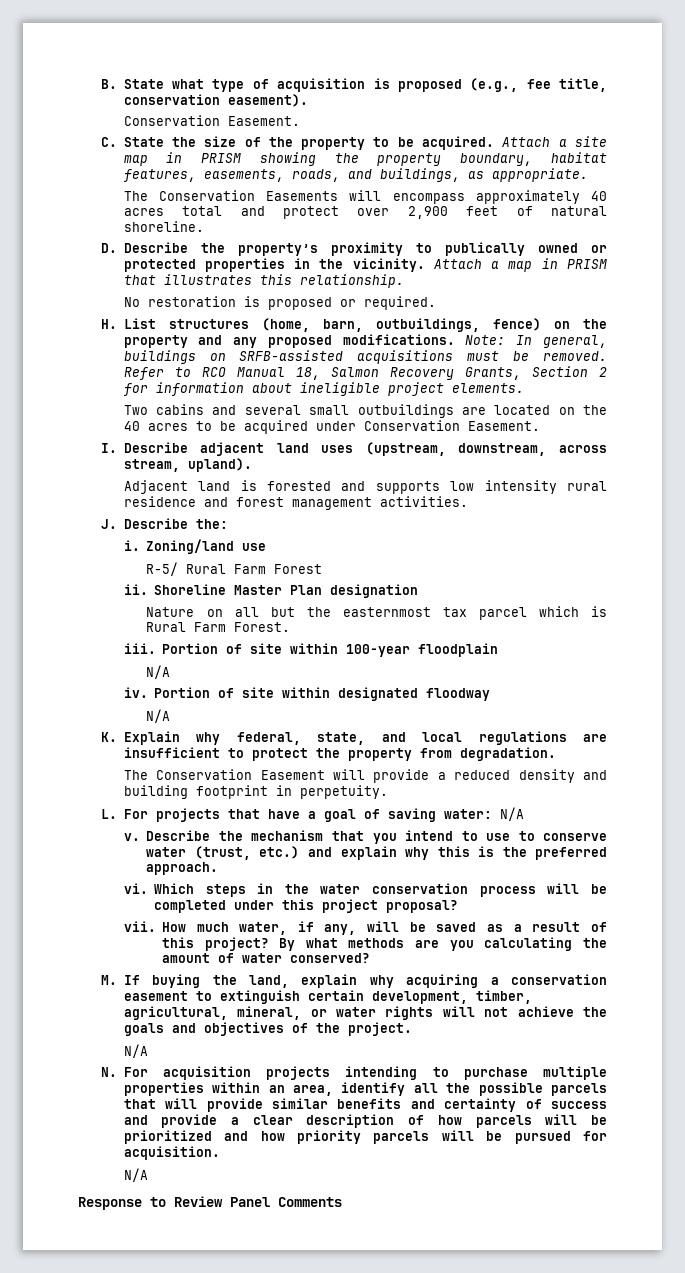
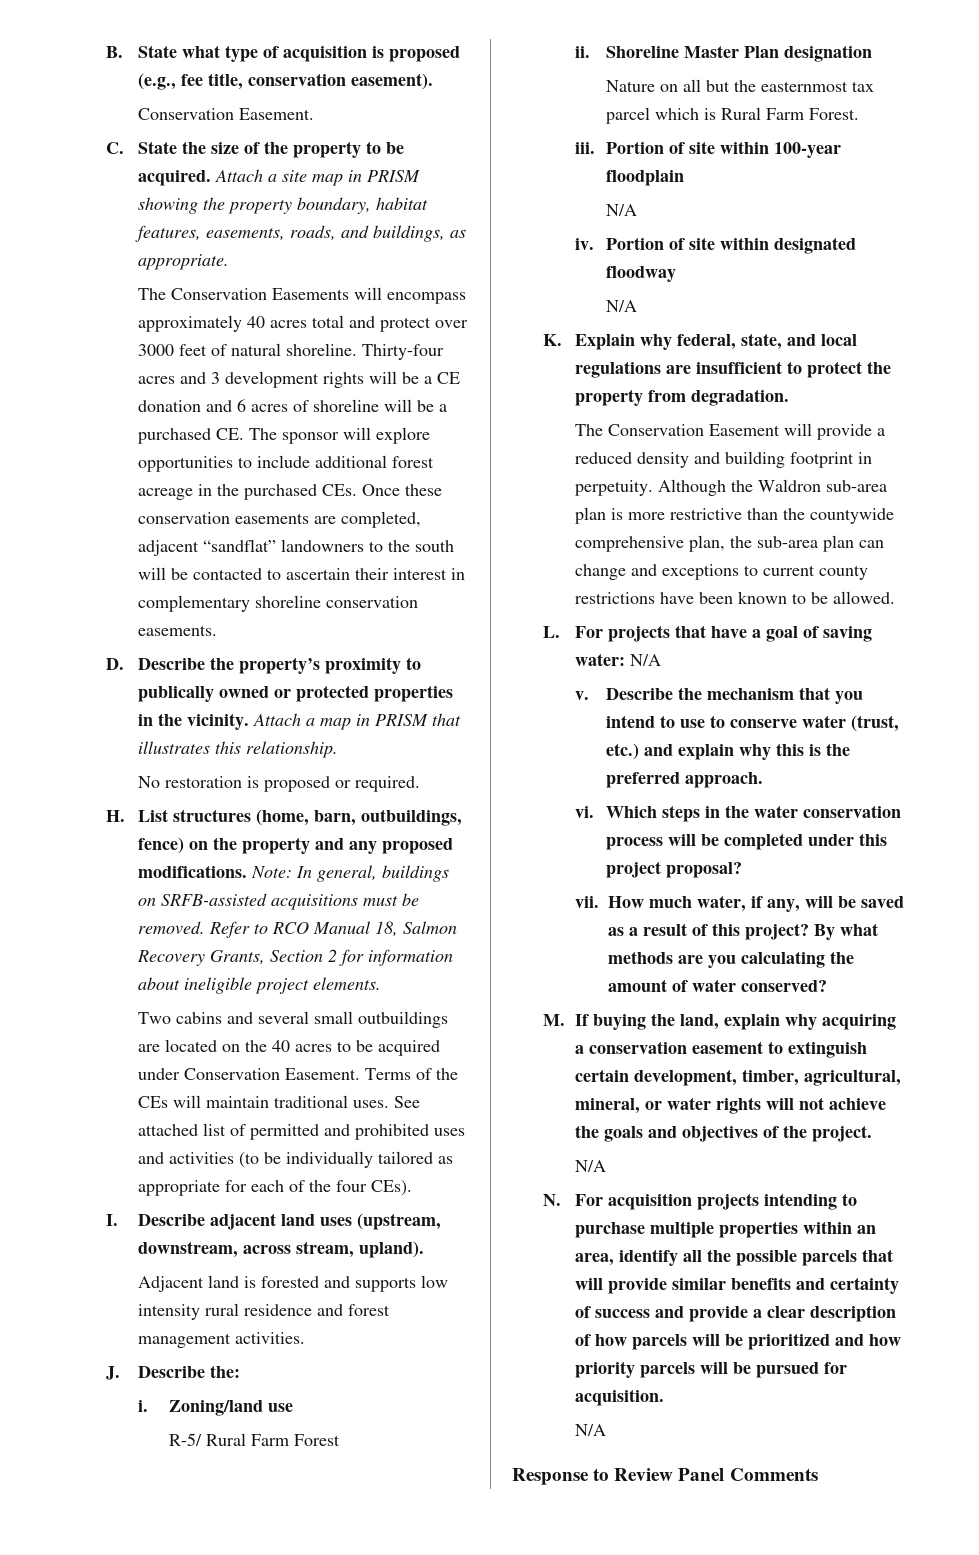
- The Conservation Easements will encompass approximately 40 acres total and protect over 2,900 feet of natural shoreline.
+ The Conservation Easements will encompass approximately 40 acres total and protect over 3000 feet of natural shoreline. Thirty-four acres and 3 development rights will be a CE donation and 6 acres of shoreline will be a purchased CE. The sponsor will explore opportunities to include additional forest acreage in the purchased CEs. Once these conservation easements are completed, adjacent “sandflat” landowners to the south will be contacted to ascertain their interest in complementary shoreline conservation easements.
+ Terms of the CEs will maintain traditional uses. See attached list of permitted and prohibited uses and activities (to be individually tailored as appropriate for each of the four CEs).
+ Although the Waldron sub-area plan is more restrictive than the countywide comprehensive plan, the sub-area plan can change and exceptions to current county restrictions have been known to be allowed.

